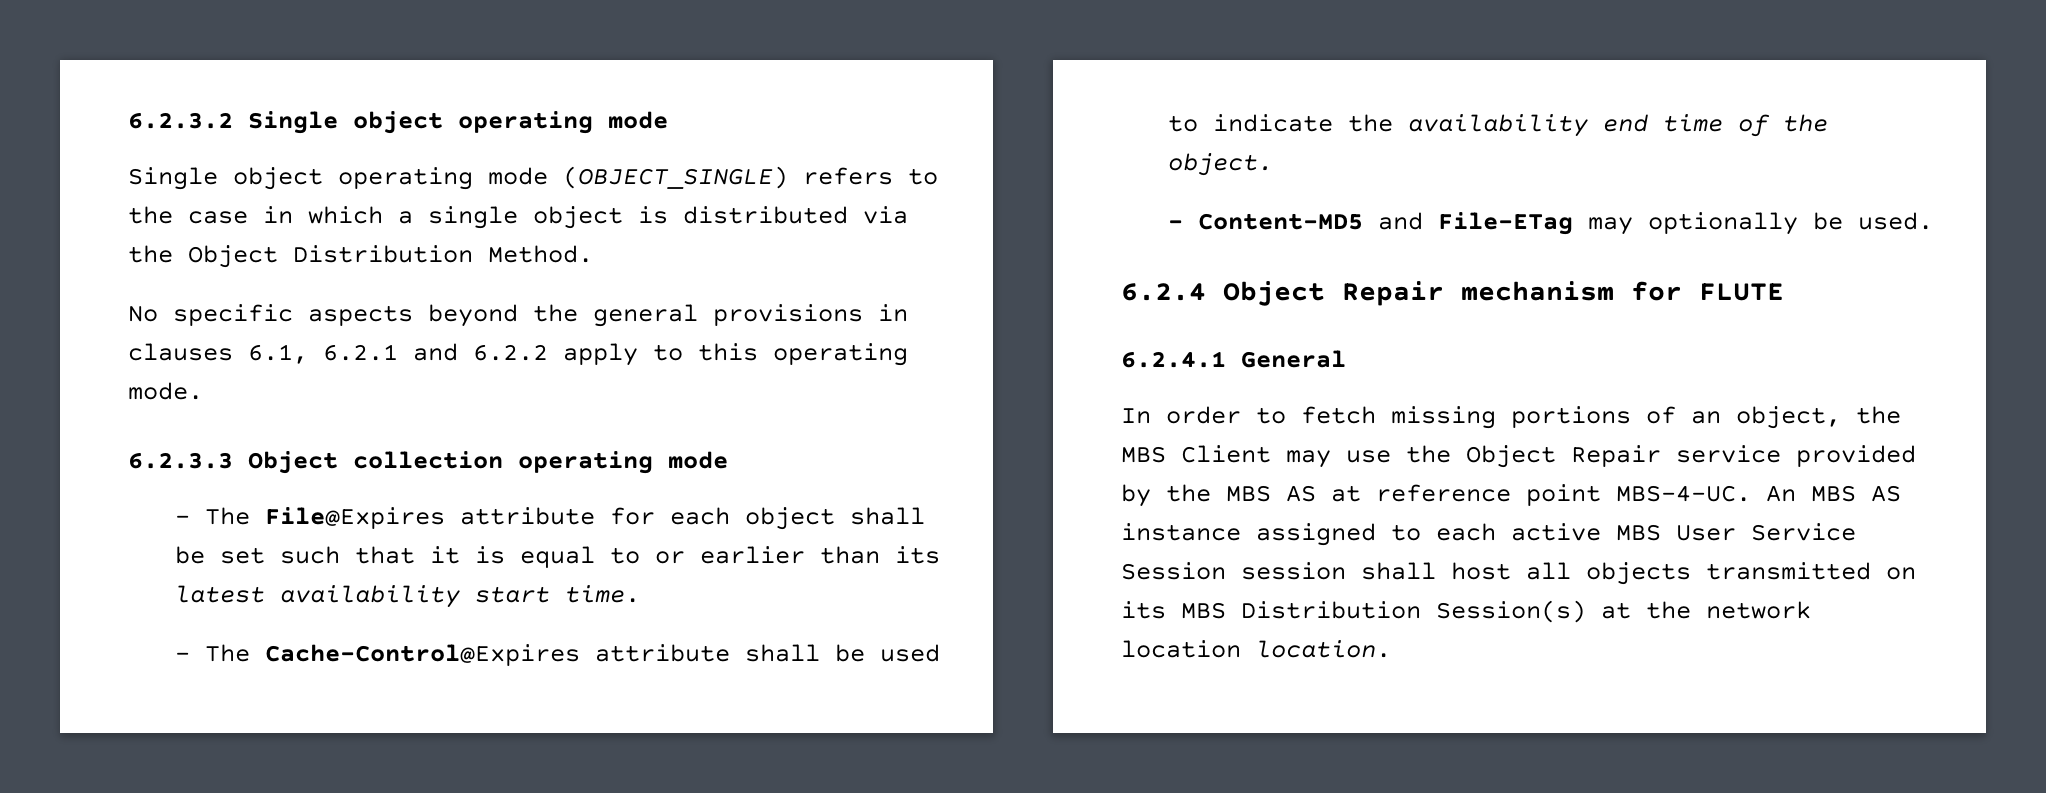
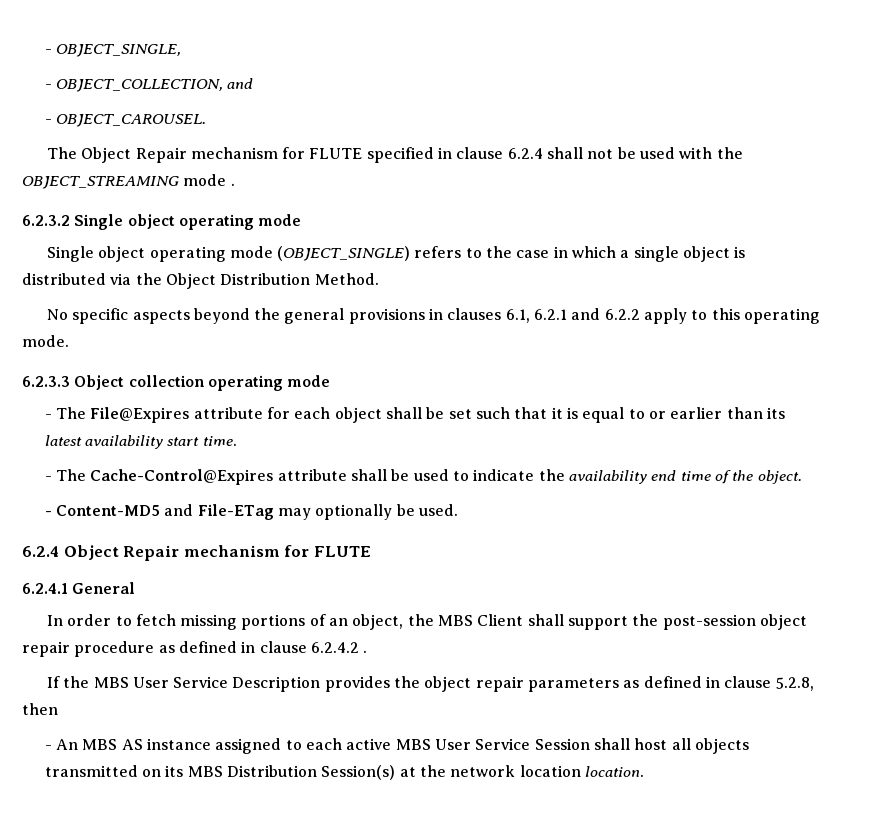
+ - OBJECT_SINGLE,
+ - OBJECT_COLLECTION, and
+ - OBJECT_CAROUSEL.
+ The Object Repair mechanism for FLUTE specified in clause 6.2.4 shall not be used with the OBJECT_STREAMING mode .
- In order to fetch missing portions of an object, the MBS Client may use the Object Repair service provided by the MBS AS at reference point MBS-4-UC. An MBS AS instance assigned to each active MBS User Service Session session shall host all objects transmitted on its MBS Distribution Session(s) at the network location location.
+ In order to fetch missing portions of an object, the MBS Client shall support the post-session object repair procedure as defined in clause 6.2.4.2 .
+ If the MBS User Service Description provides the object repair parameters as defined in clause 5.2.8, then
+ - An MBS AS instance assigned to each active MBS User Service Session shall host all objects transmitted on its MBS Distribution Session(s) at the network location location.

